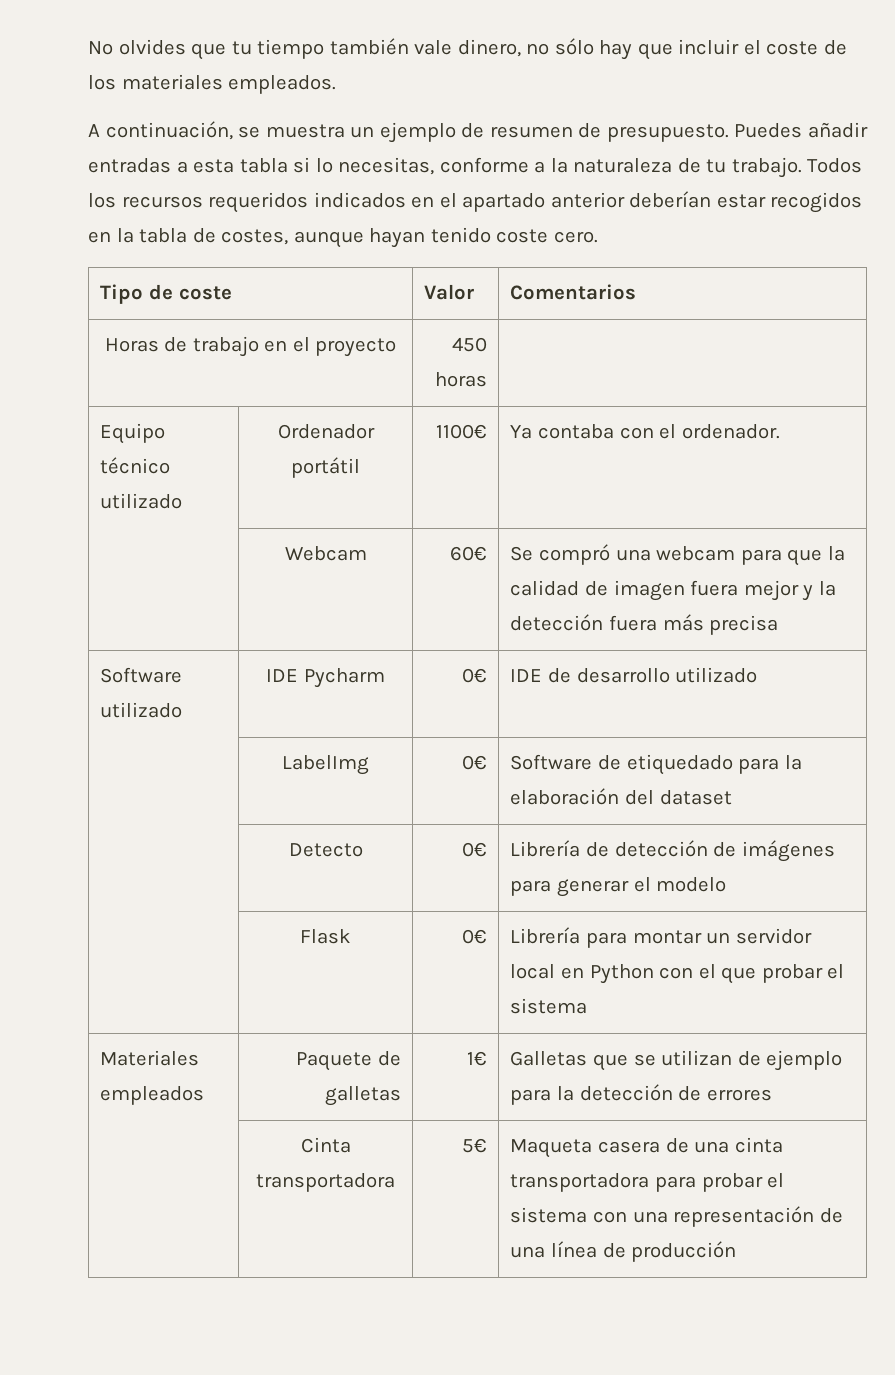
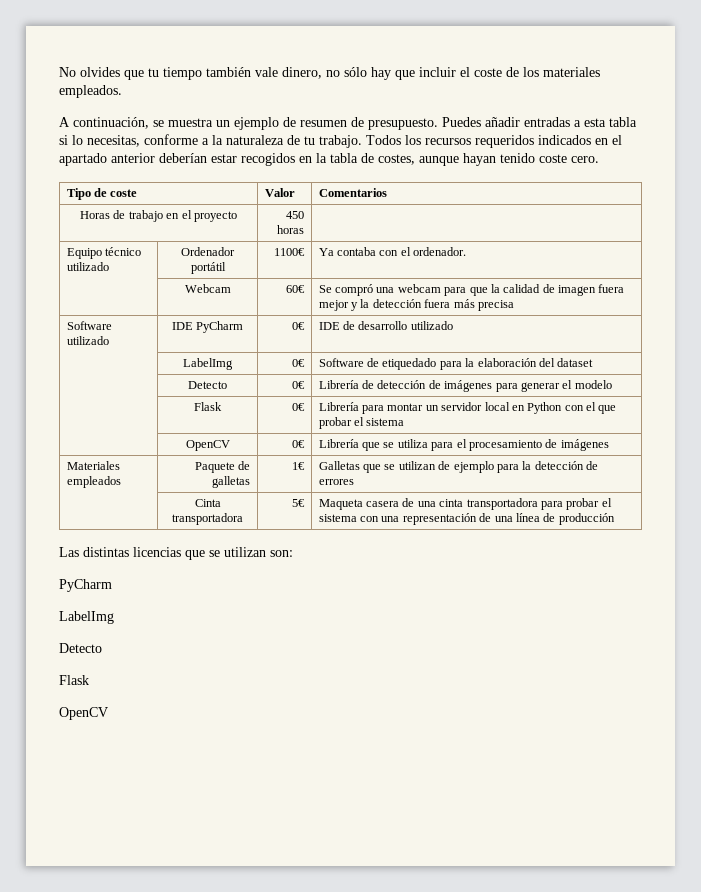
- Software utilizado | IDE Pycharm | 0€ | IDE de desarrollo utilizado
+ Software utilizado | IDE PyCharm | 0€ | IDE de desarrollo utilizado
+ | OpenCV | 0€ | Librería que se utiliza para el procesamiento de imágenes
+ Las distintas licencias que se utilizan son:
+ PyCharm
+ LabelImg
+ Detecto
+ Flask
+ OpenCV

